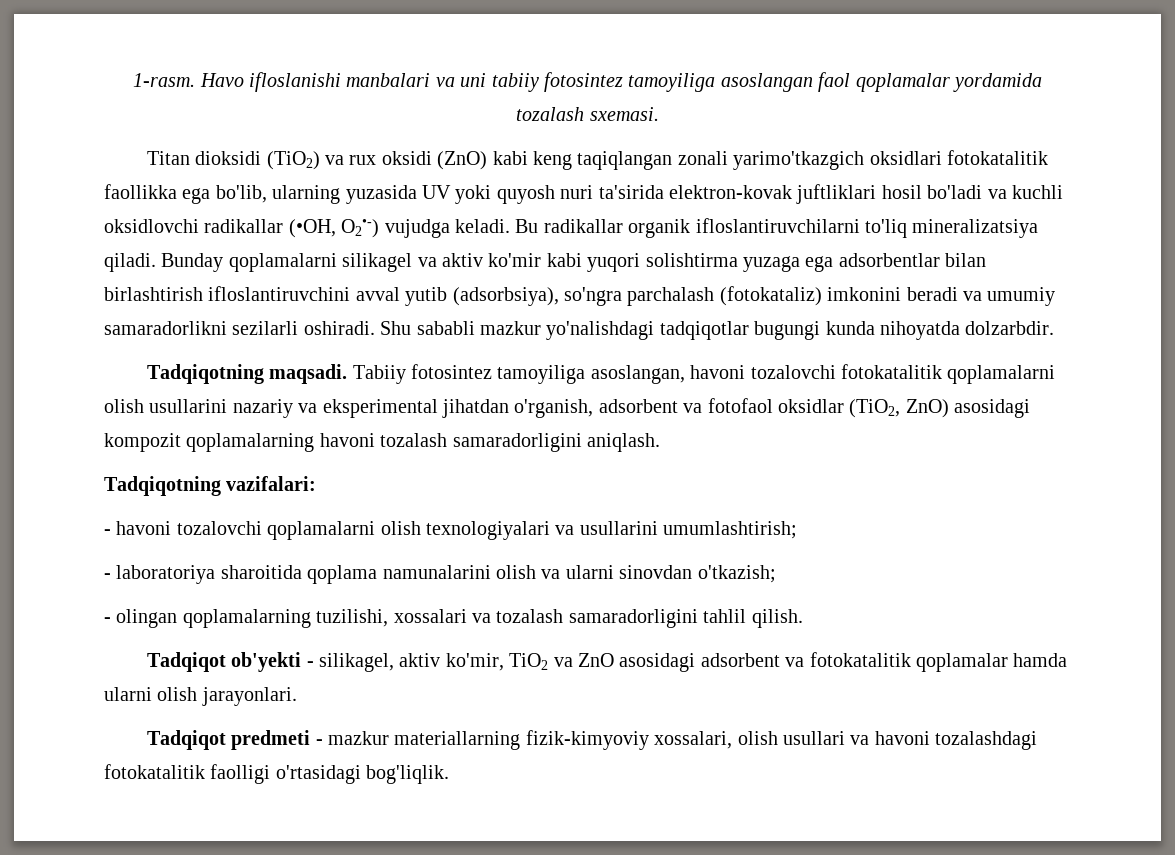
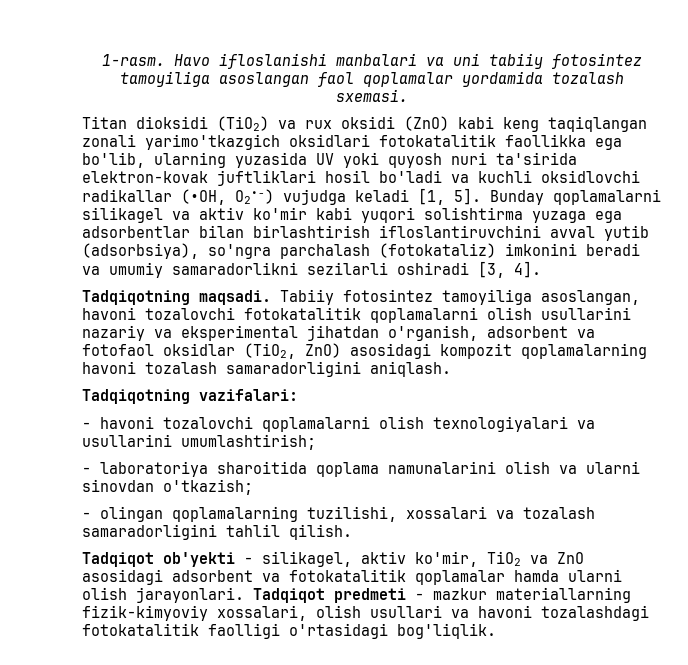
- Titan dioksidi (TiO2) va rux oksidi (ZnO) kabi keng taqiqlangan zonali yarimo'tkazgich oksidlari fotokatalitik faollikka ega bo'lib, ularning yuzasida UV yoki quyosh nuri ta'sirida elektron-kovak juftliklari hosil bo'ladi va kuchli oksidlovchi radikallar (•OH, O2•-) vujudga keladi. Bu radikallar organik ifloslantiruvchilarni to'liq mineralizatsiya qiladi.
+ Titan dioksidi (TiO2) va rux oksidi (ZnO) kabi keng taqiqlangan zonali yarimo'tkazgich oksidlari fotokatalitik faollikka ega bo'lib, ularning yuzasida UV yoki quyosh nuri ta'sirida elektron-kovak juftliklari hosil bo'ladi va kuchli oksidlovchi radikallar (•OH, O2•-) vujudga keladi [1, 5].
- Bunday qoplamalarni silikagel va aktiv ko'mir kabi yuqori solishtirma yuzaga ega adsorbentlar bilan birlashtirish ifloslantiruvchini avval yutib (adsorbsiya), so'ngra parchalash (fotokataliz) imkonini beradi va umumiy samaradorlikni sezilarli oshiradi. Shu sababli mazkur yo'nalishdagi tadqiqotlar bugungi kunda nihoyatda dolzarbdir.
+ Bunday qoplamalarni silikagel va aktiv ko'mir kabi yuqori solishtirma yuzaga ega adsorbentlar bilan birlashtirish ifloslantiruvchini avval yutib (adsorbsiya), so'ngra parchalash (fotokataliz) imkonini beradi va umumiy samaradorlikni sezilarli oshiradi [3, 4].
- Tadqiqot ob'yekti - silikagel, aktiv ko'mir, TiO2 va ZnO asosidagi adsorbent va fotokatalitik qoplamalar hamda ularni olish jarayonlari.
- Tadqiqot predmeti - mazkur materiallarning fizik-kimyoviy xossalari, olish usullari va havoni tozalashdagi fotokatalitik faolligi o'rtasidagi bog'liqlik.
+ Tadqiqot ob'yekti - silikagel, aktiv ko'mir, TiO2 va ZnO asosidagi adsorbent va fotokatalitik qoplamalar hamda ularni olish jarayonlari. Tadqiqot predmeti - mazkur materiallarning fizik-kimyoviy xossalari, olish usullari va havoni tozalashdagi fotokatalitik faolligi o'rtasidagi bog'liqlik.

